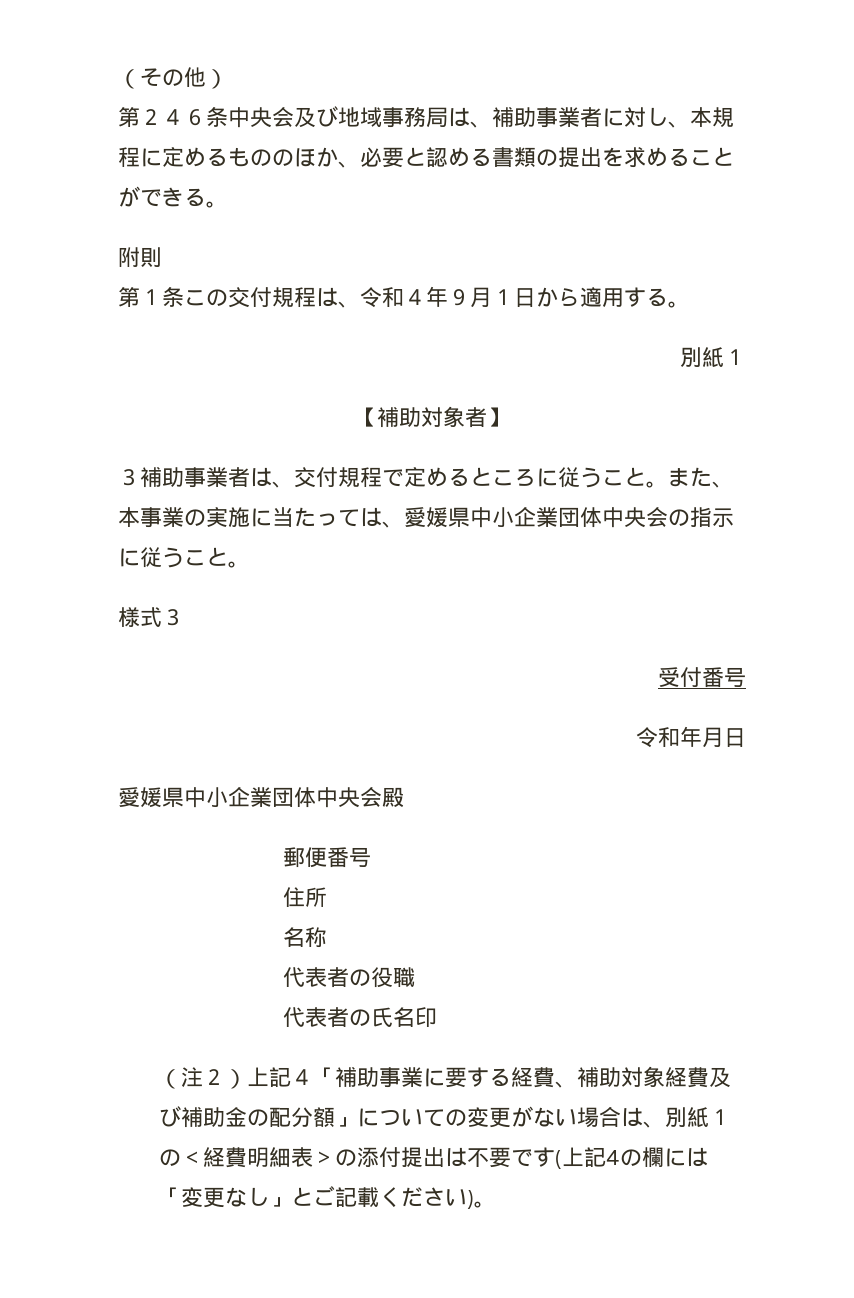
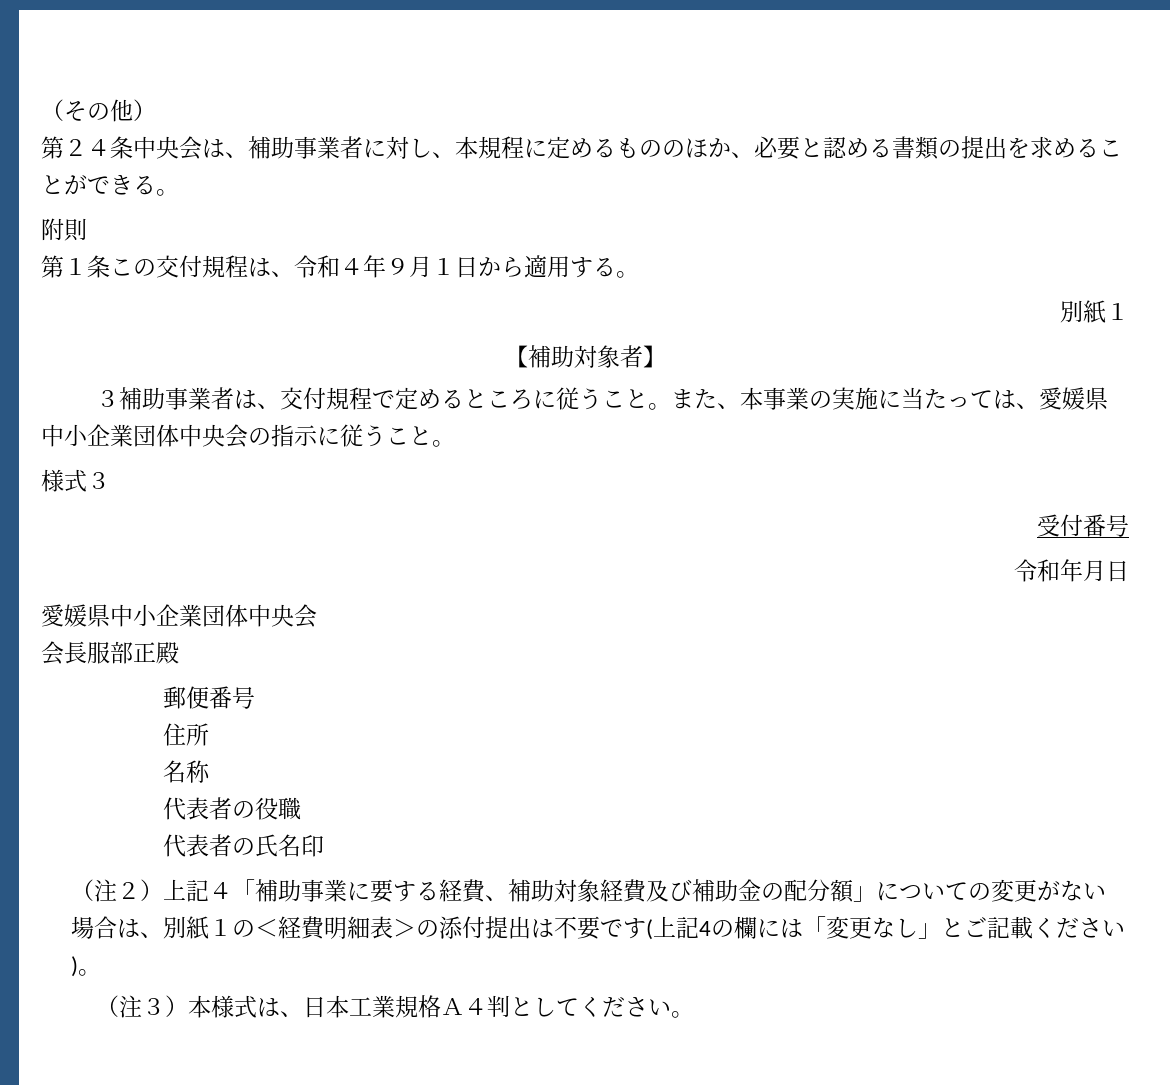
- 第２４６条中央会及び地域事務局は、補助事業者に対し、本規程に定めるもののほか、必要と認める書類の提出を求めることができる。
+ 第２４条中央会は、補助事業者に対し、本規程に定めるもののほか、必要と認める書類の提出を求めることができる。
  令和年月日
- 愛媛県中小企業団体中央会殿
+ 愛媛県中小企業団体中央会
+ 会長服部正殿
+ （注３）本様式は、日本工業規格Ａ４判としてください。

